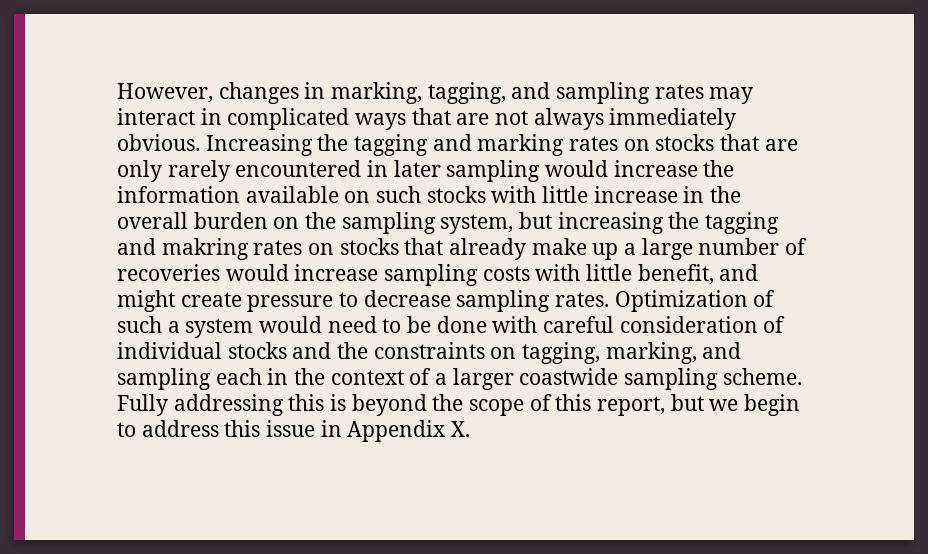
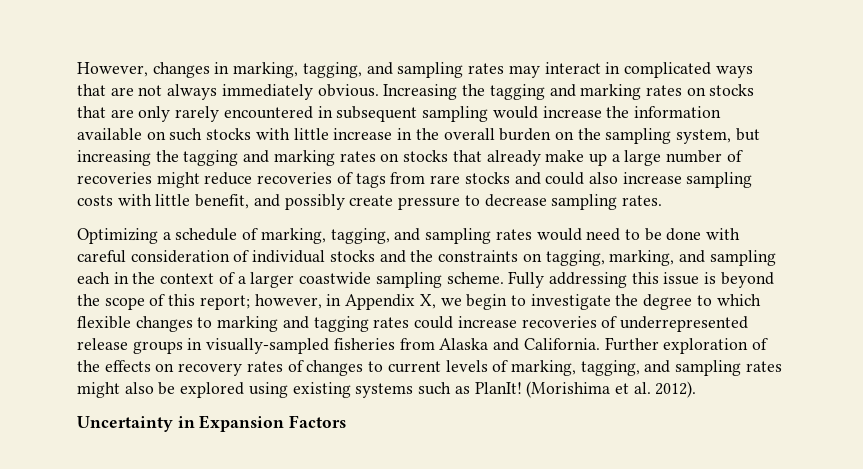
- Increasing the tagging and marking rates on stocks that are only rarely encountered in later sampling would increase the information available on such stocks with little increase in the overall burden on the sampling system, but increasing the tagging and makring rates on stocks that already make up a large number of recoveries would increase sampling costs with little benefit, and might create pressure to decrease sampling rates. Optimization of such a system would need to be done with careful consideration of individual stocks and the constraints on tagging, marking, and sampling each in the context of a larger coastwide sampling scheme.
+ Increasing the tagging and marking rates on stocks that are only rarely encountered in subsequent sampling would increase the information available on such stocks with little increase in the overall burden on the sampling system, but increasing the tagging and marking rates on stocks that already make up a large number of recoveries might reduce recoveries of tags from rare stocks and could also increase sampling costs with little benefit, and possibly create pressure to decrease sampling rates.
+ Optimizing a schedule of marking, tagging, and sampling rates would need to be done with careful consideration of individual stocks and the constraints on tagging, marking, and sampling each in the context of a larger coastwide sampling scheme.
- Fully addressing this is beyond the scope of this report, but we begin to address this issue in Appendix X.
+ Fully addressing this issue is beyond the scope of this report; however, in Appendix X, we begin to investigate the degree to which flexible changes to marking and tagging rates could increase recoveries of underrepresented release groups in visually-sampled fisheries from Alaska and California. Further exploration of the effects on recovery rates of changes to current levels of marking, tagging, and sampling rates might also be explored using existing systems such as PlanIt! (Morishima et al. 2012).
+ Uncertainty in Expansion Factors

